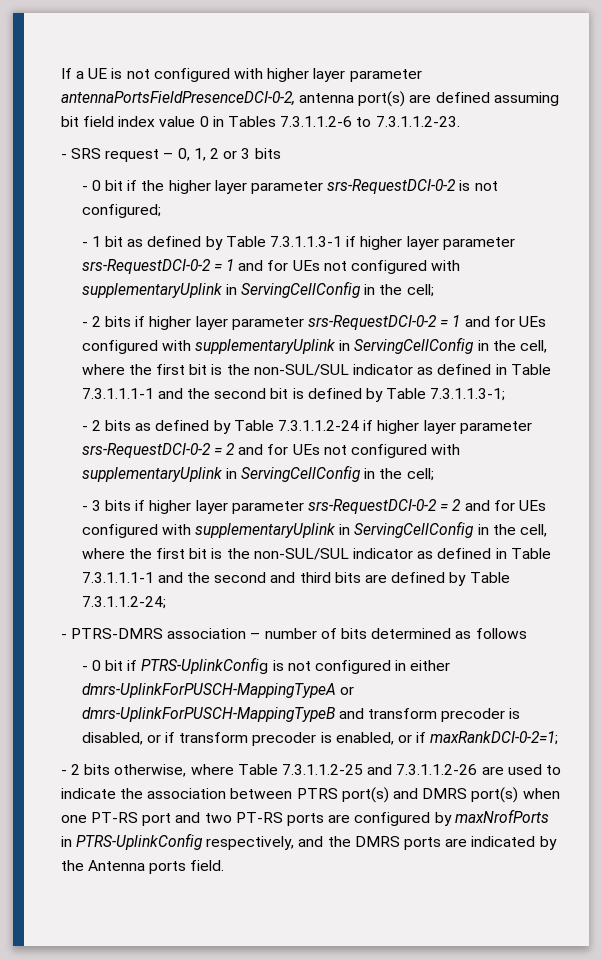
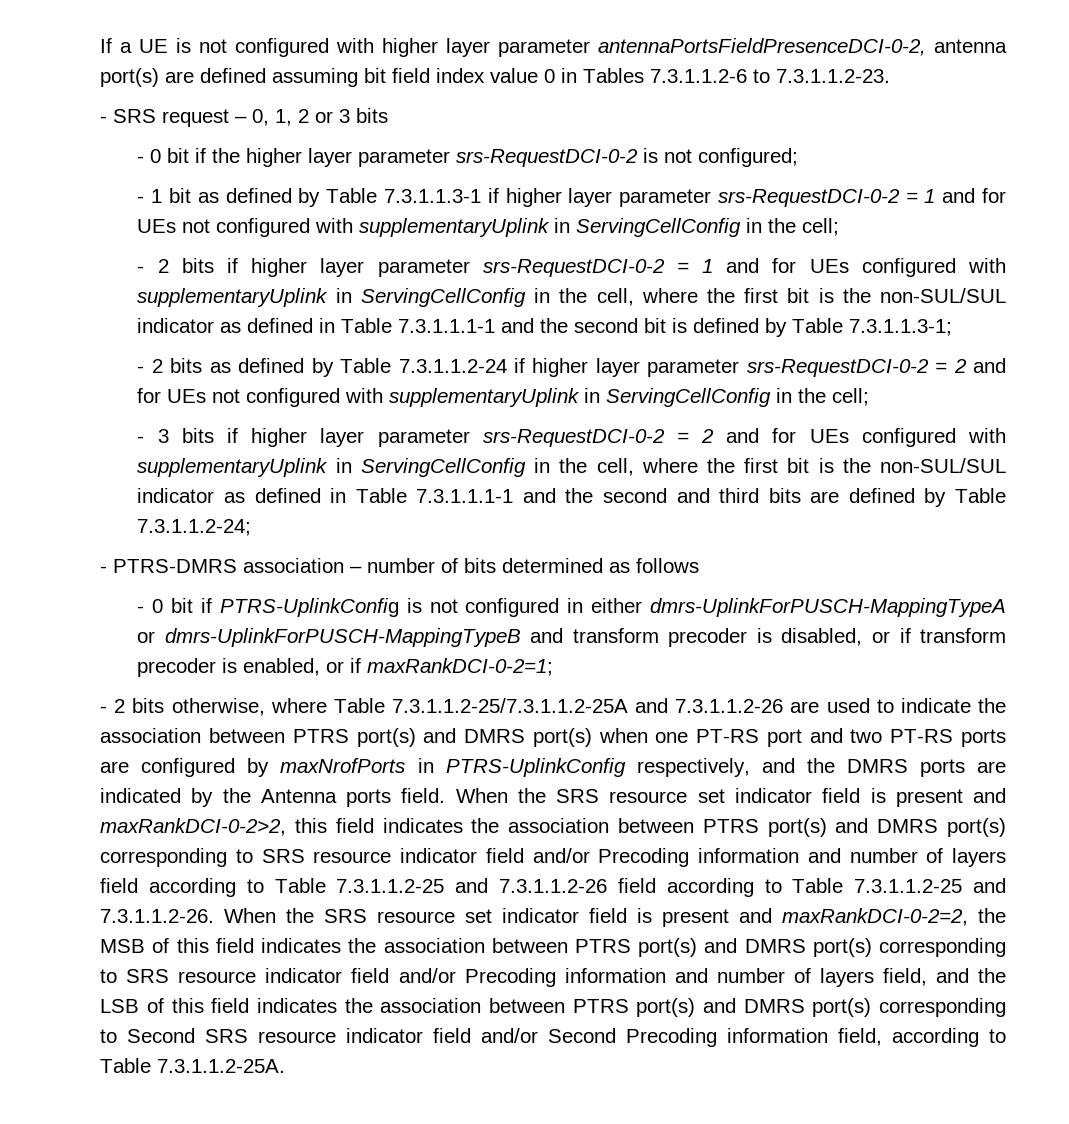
- - 2 bits otherwise, where Table 7.3.1.1.2-25 and 7.3.1.1.2-26 are used to indicate the association between PTRS port(s) and DMRS port(s) when one PT-RS port and two PT-RS ports are configured by maxNrofPorts in PTRS-UplinkConfig respectively, and the DMRS ports are indicated by the Antenna ports field.
+ - 2 bits otherwise, where Table 7.3.1.1.2-25/7.3.1.1.2-25A and 7.3.1.1.2-26 are used to indicate the association between PTRS port(s) and DMRS port(s) when one PT-RS port and two PT-RS ports are configured by maxNrofPorts in PTRS-UplinkConfig respectively, and the DMRS ports are indicated by the Antenna ports field.
+ When the SRS resource set indicator field is present and maxRankDCI-0-2>2, this field indicates the association between PTRS port(s) and DMRS port(s) corresponding to SRS resource indicator field and/or Precoding information and number of layers field according to Table 7.3.1.1.2-25 and 7.3.1.1.2-26 field according to Table 7.3.1.1.2-25 and 7.3.1.1.2-26. When the SRS resource set indicator field is present and maxRankDCI-0-2=2, the MSB of this field indicates the association between PTRS port(s) and DMRS port(s) corresponding to SRS resource indicator field and/or Precoding information and number of layers field, and the LSB of this field indicates the association between PTRS port(s) and DMRS port(s) corresponding to Second SRS resource indicator field and/or Second Precoding information field, according to Table 7.3.1.1.2-25A.

